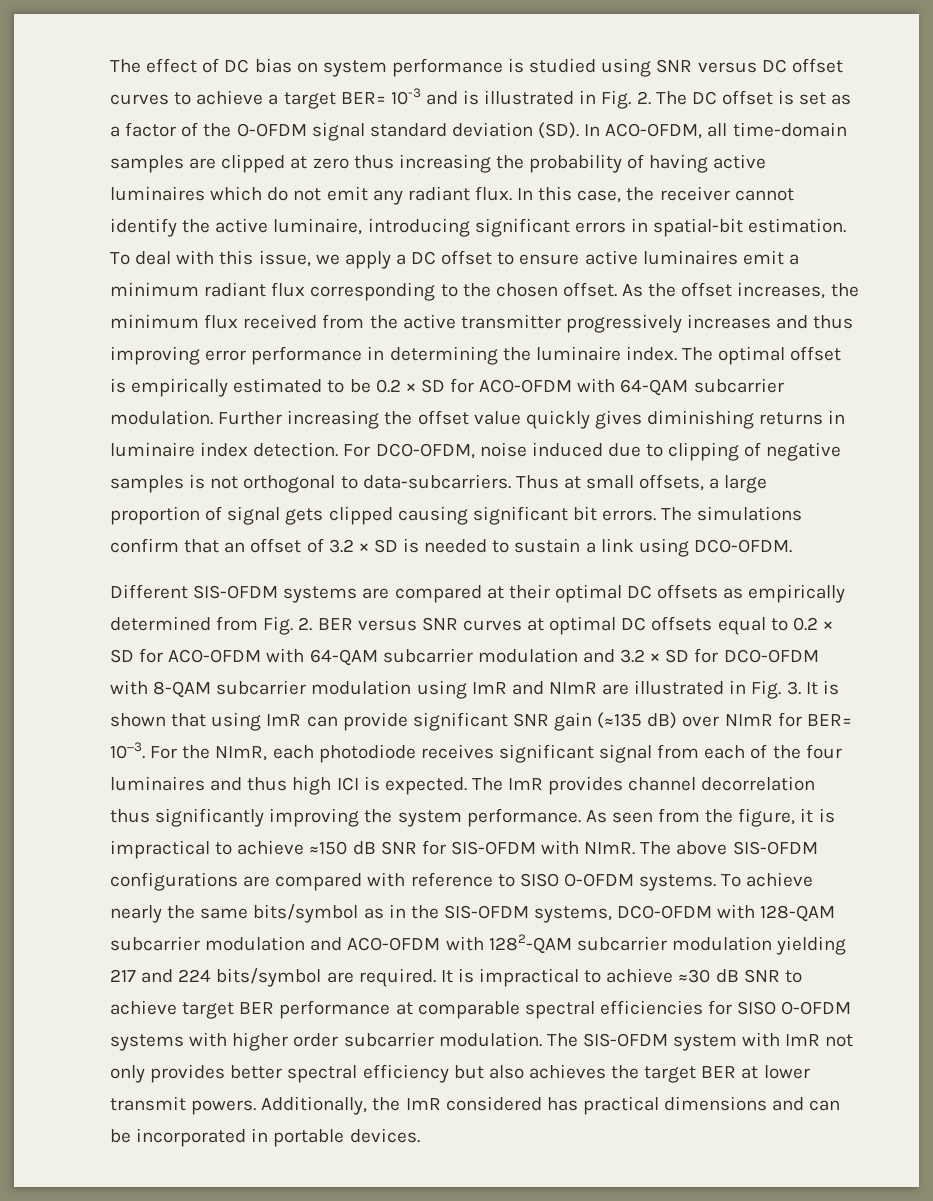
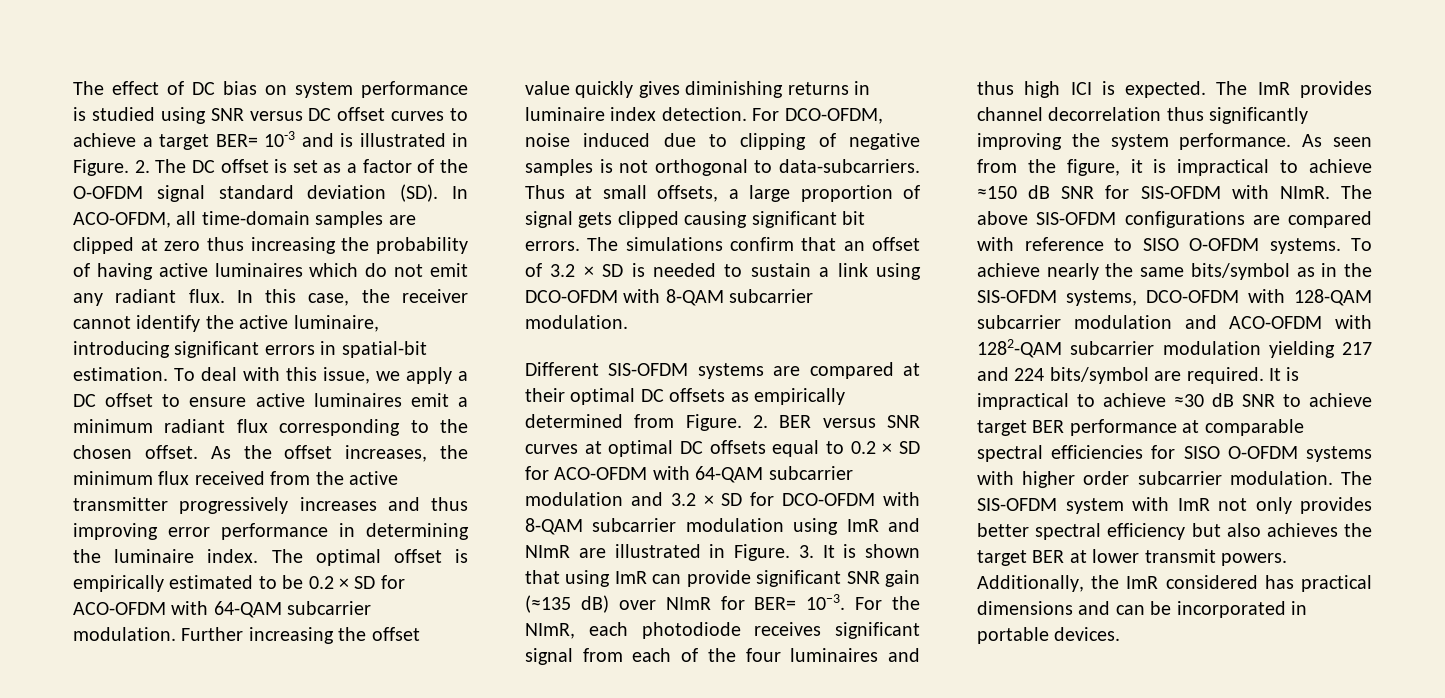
- The effect of DC bias on system performance is studied using SNR versus DC offset curves to achieve a target BER= 10-3 and is illustrated in Fig. 2. The DC offset is set as a factor of the O-OFDM signal standard deviation (SD). In ACO-OFDM, all time-domain samples are clipped at zero thus increasing the probability of having active luminaires which do not emit any radiant flux.
+ The effect of DC bias on system performance is studied using SNR versus DC offset curves to achieve a target BER= 10-3 and is illustrated in Figure. 2. The DC offset is set as a factor of the O-OFDM signal standard deviation (SD). In ACO-OFDM, all time-domain samples are clipped at zero thus increasing the probability of having active luminaires which do not emit any radiant flux.
- The simulations confirm that an offset of 3.2 × SD is needed to sustain a link using DCO-OFDM.
+ The simulations confirm that an offset of 3.2 × SD is needed to sustain a link using DCO-OFDM with 8-QAM subcarrier modulation.
- Different SIS-OFDM systems are compared at their optimal DC offsets as empirically determined from Fig. 2. BER versus SNR curves at optimal DC offsets equal to 0.2 × SD for ACO-OFDM with 64-QAM subcarrier modulation and 3.2 × SD for DCO-OFDM with 8-QAM subcarrier modulation using ImR and NImR are illustrated in Fig. 3. It is shown that using ImR can provide significant SNR gain (≈135 dB) over NImR for BER= 10−3.
+ Different SIS-OFDM systems are compared at their optimal DC offsets as empirically determined from Figure. 2. BER versus SNR curves at optimal DC offsets equal to 0.2 × SD for ACO-OFDM with 64-QAM subcarrier modulation and 3.2 × SD for DCO-OFDM with 8-QAM subcarrier modulation using ImR and NImR are illustrated in Figure. 3. It is shown that using ImR can provide significant SNR gain (≈135 dB) over NImR for BER= 10−3.

